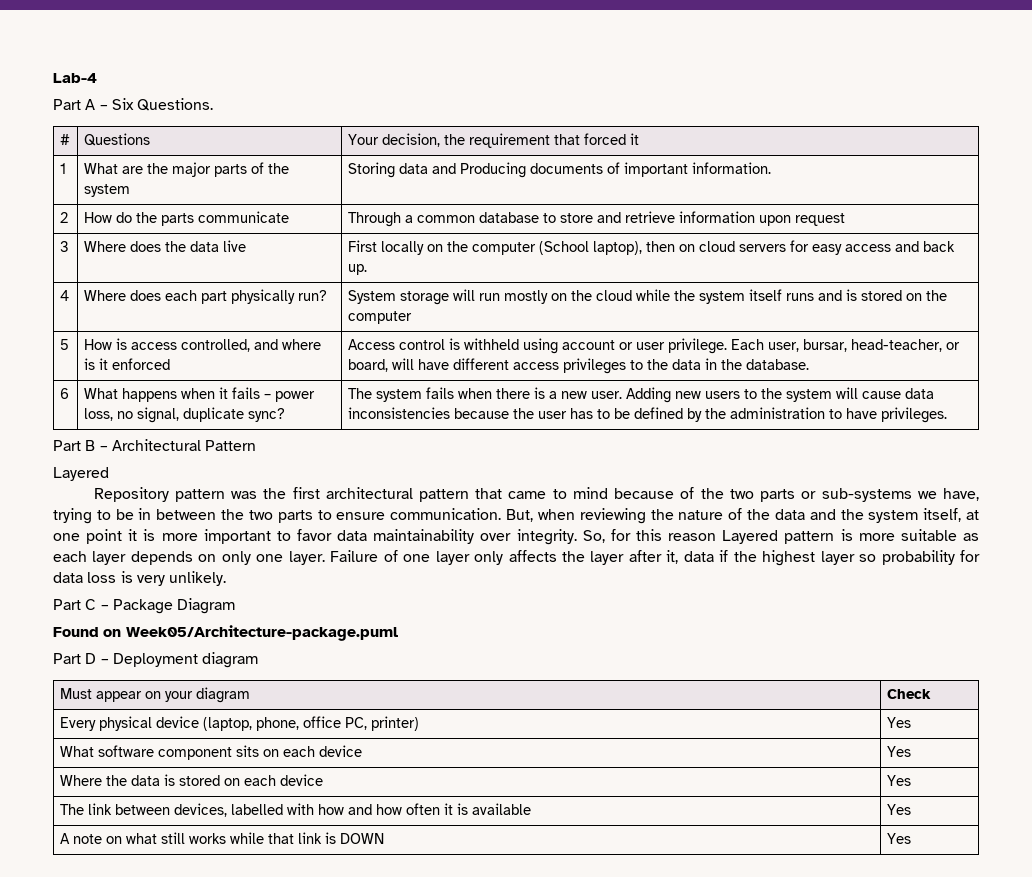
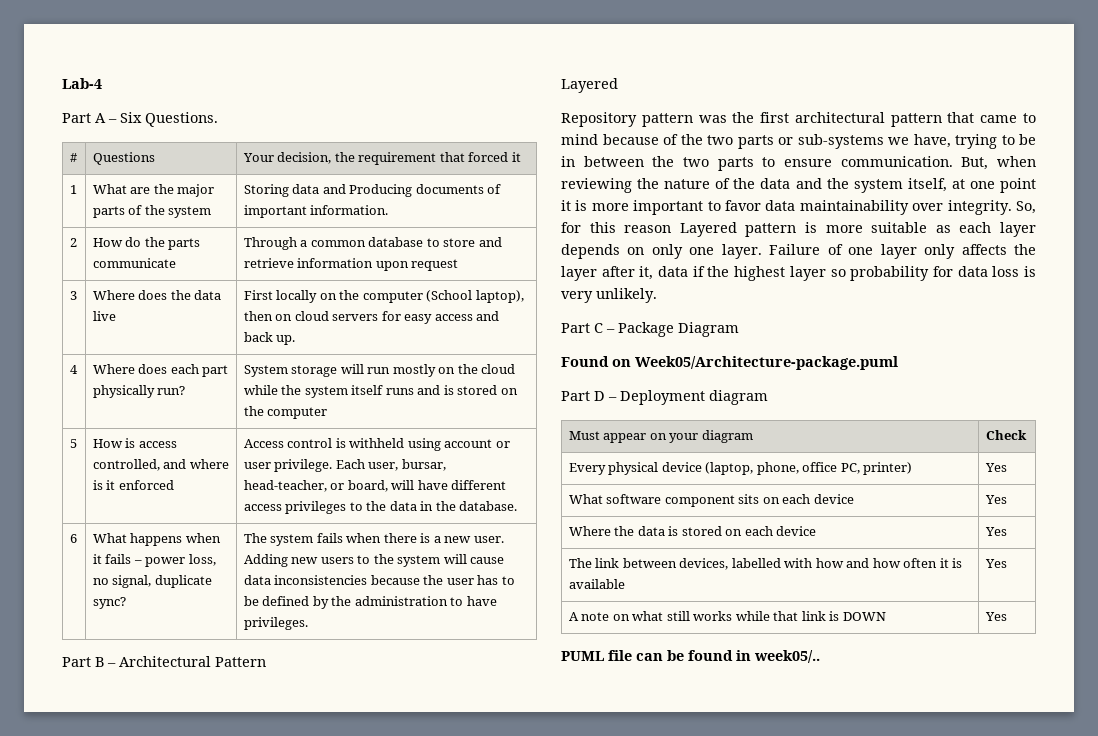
+ PUML file can be found in week05/..

